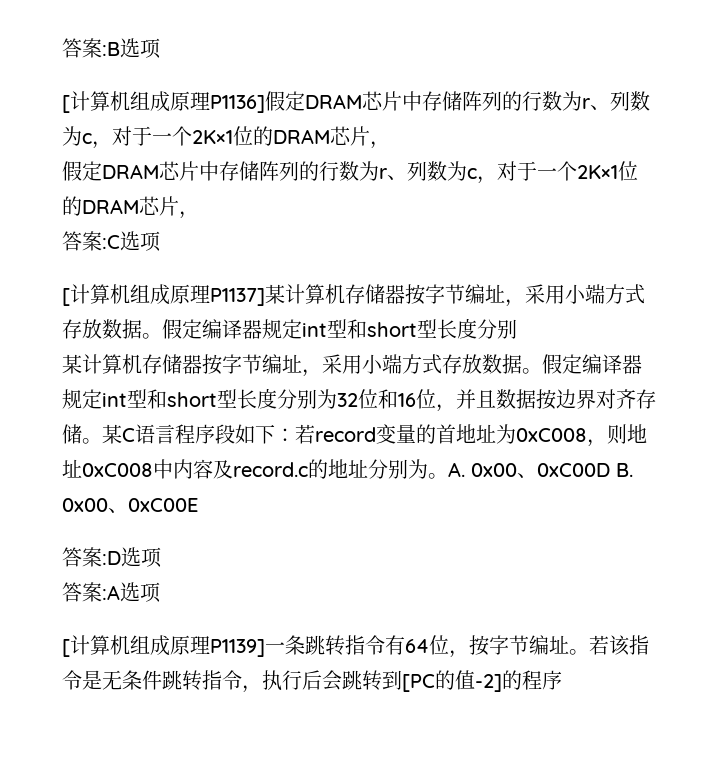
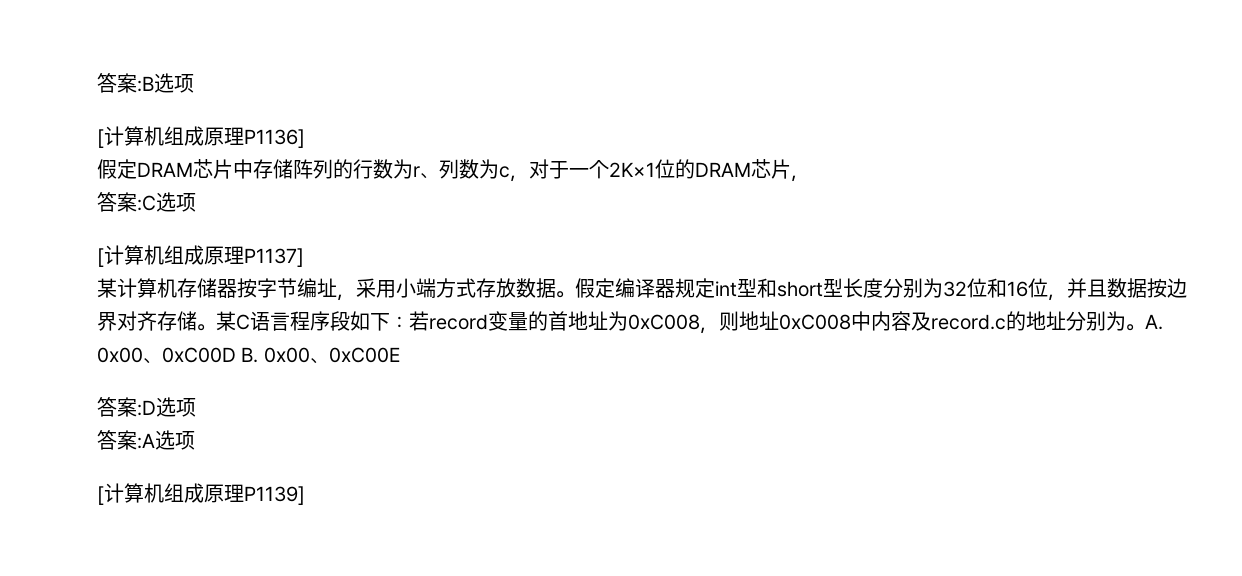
- [计算机组成原理P1136]假定DRAM芯片中存储阵列的行数为r、列数为c，对于一个2K×1位的DRAM芯片，
+ [计算机组成原理P1136]
- [计算机组成原理P1137]某计算机存储器按字节编址，采用小端方式存放数据。假定编译器规定int型和short型长度分别
+ [计算机组成原理P1137]
- [计算机组成原理P1139]一条跳转指令有64位，按字节编址。若该指令是无条件跳转指令，执行后会跳转到[PC的值-2]的程序
+ [计算机组成原理P1139]

